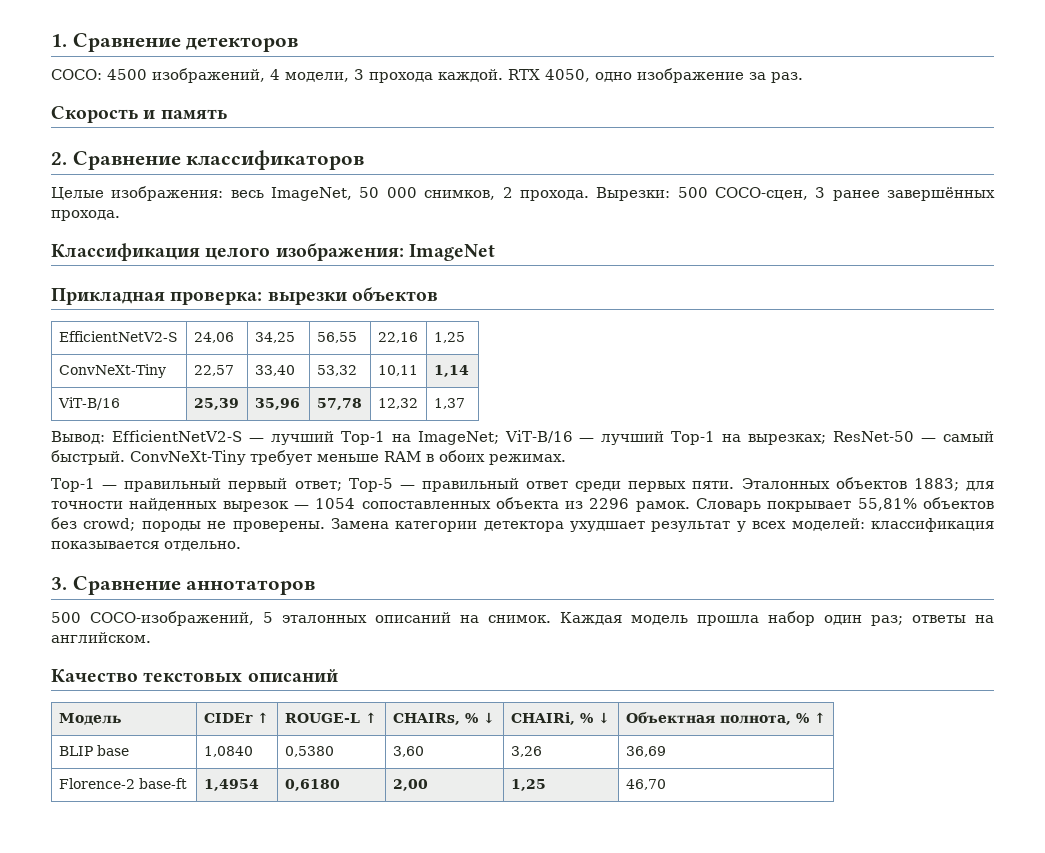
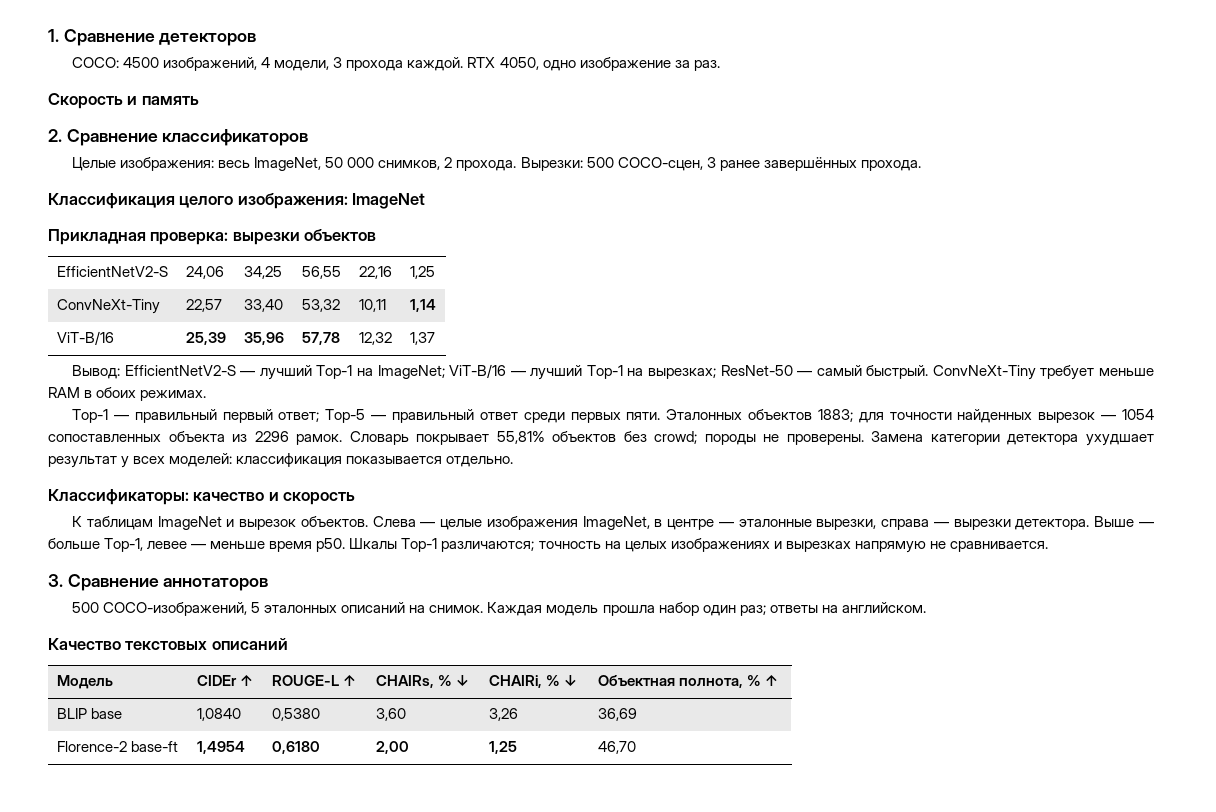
+ Классификаторы: качество и скорость
+ К таблицам ImageNet и вырезок объектов. Слева — целые изображения ImageNet, в центре — эталонные вырезки, справа — вырезки детектора. Выше — больше Top-1, левее — меньше время p50. Шкалы Top-1 различаются; точность на целых изображениях и вырезках напрямую не сравнивается.

